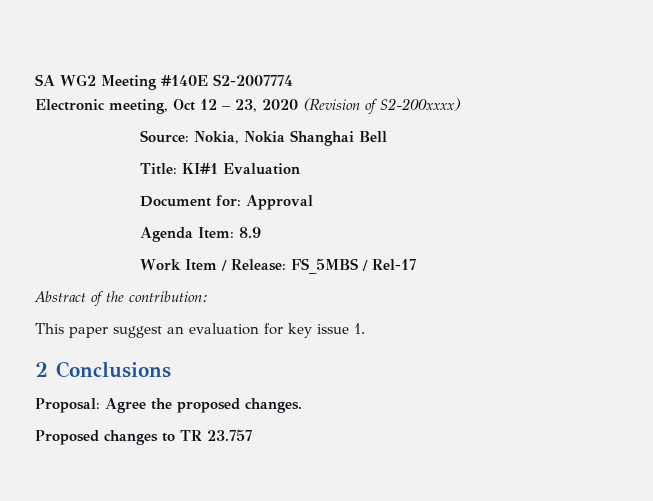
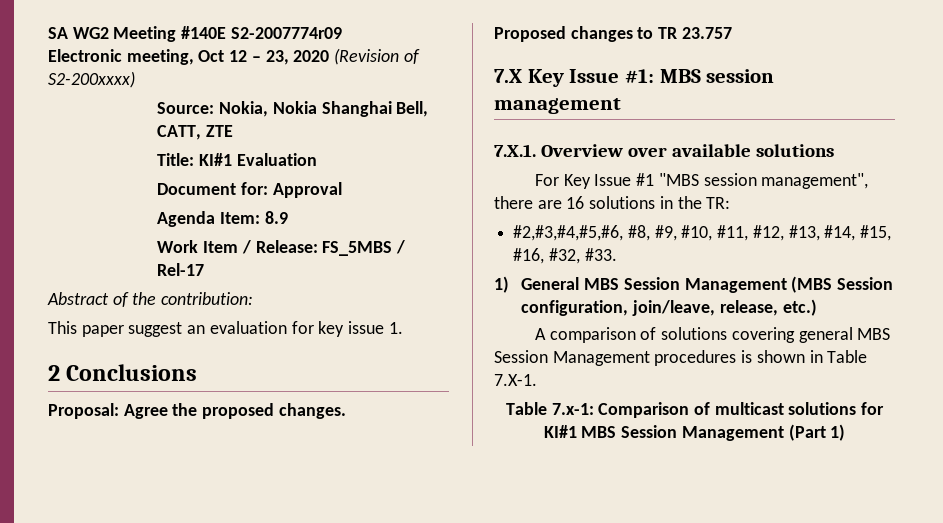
- SA WG2 Meeting #140E S2-2007774
+ SA WG2 Meeting #140E S2-2007774r09
- Source: Nokia, Nokia Shanghai Bell
+ Source: Nokia, Nokia Shanghai Bell, CATT, ZTE
+ 7.X Key Issue #1: MBS session management
+ 7.X.1. Overview over available solutions
+ For Key Issue #1 "MBS session management", there are 16 solutions in the TR:
+ #2,#3,#4,#5,#6, #8, #9, #10, #11, #12, #13, #14, #15, #16, #32, #33.
+ 1) General MBS Session Management (MBS Session configuration, join/leave, release, etc.)
+ A comparison of solutions covering general MBS Session Management procedures is shown in Table 7.X-1.
+ Table 7.x-1: Comparison of multicast solutions for KI#1 MBS Session Management (Part 1)

